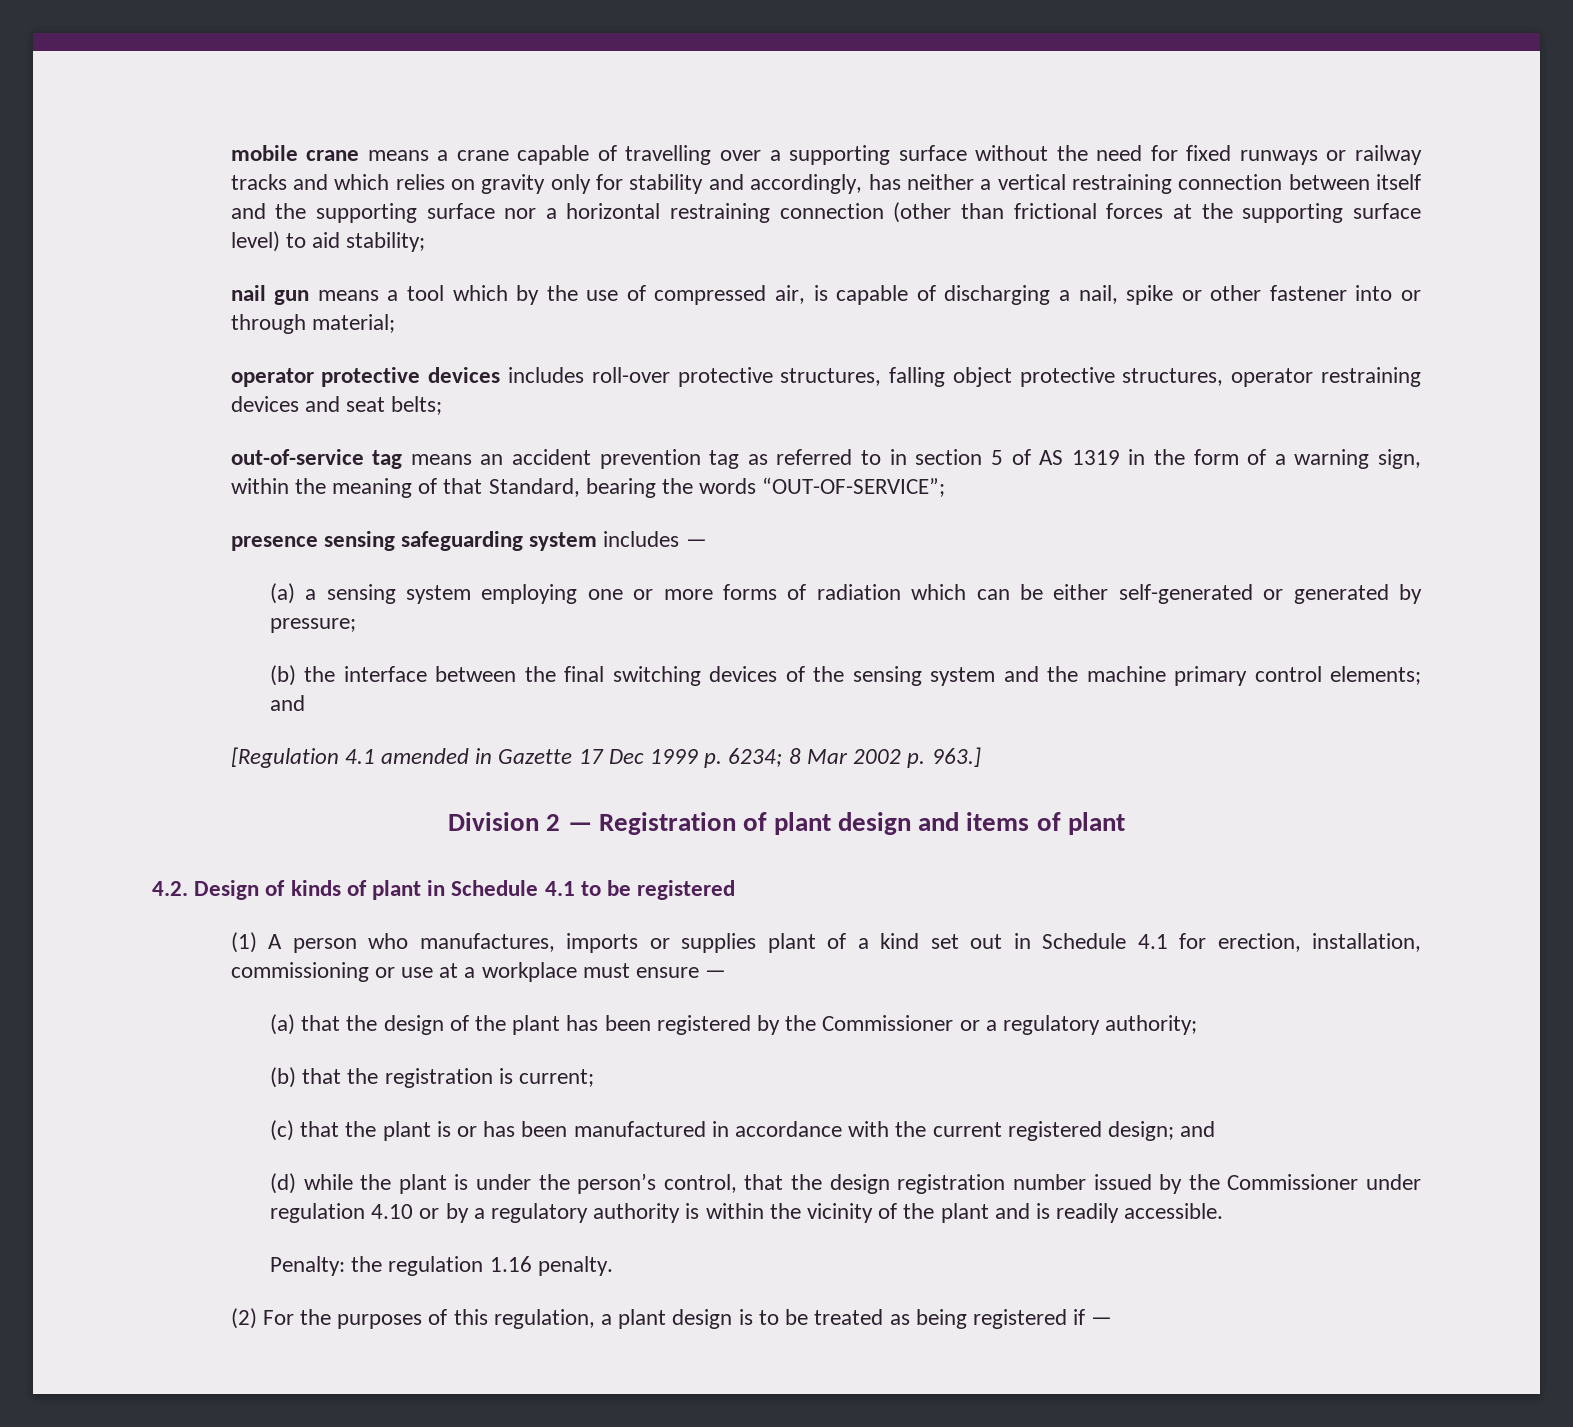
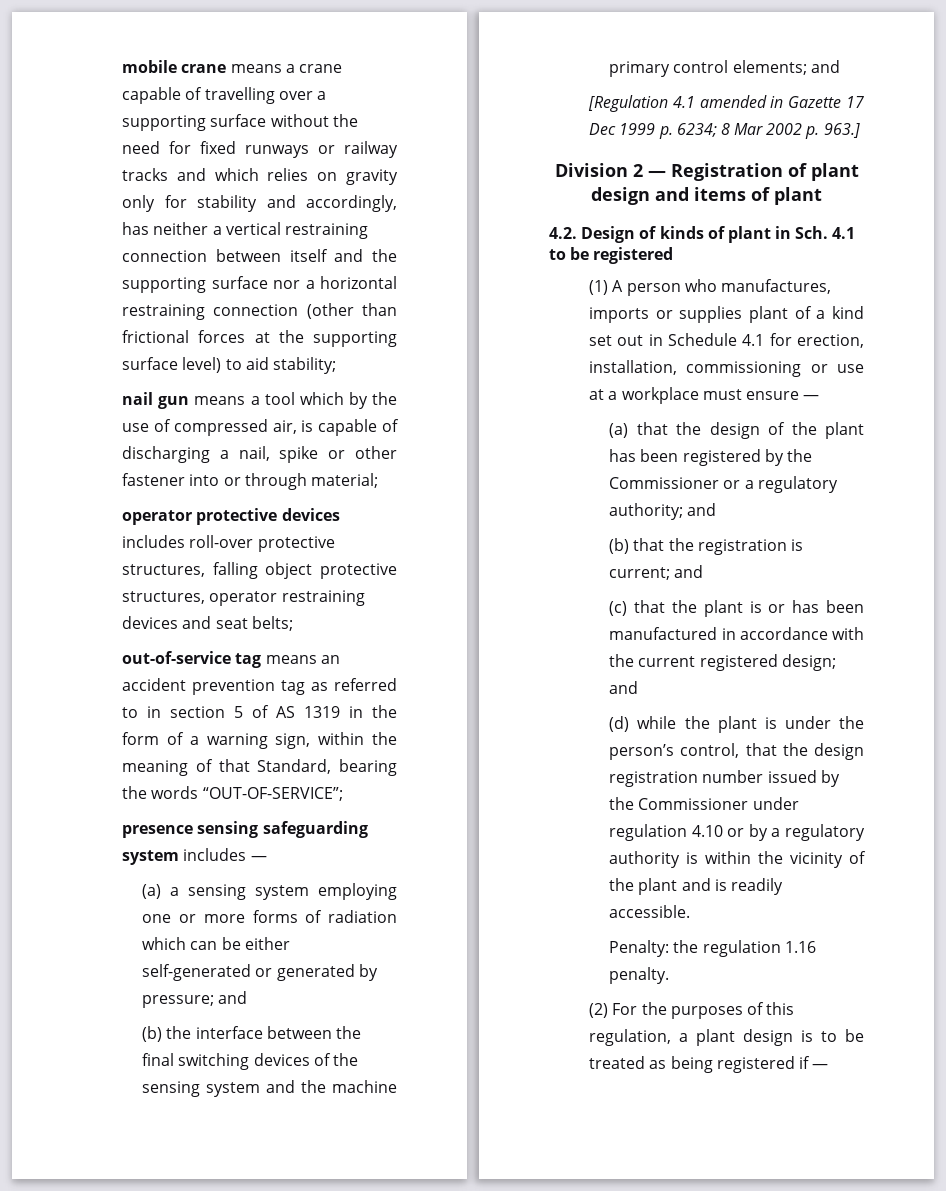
- (a) a sensing system employing one or more forms of radiation which can be either self-generated or generated by pressure;
+ (a) a sensing system employing one or more forms of radiation which can be either self-generated or generated by pressure; and
- 4.2. Design of kinds of plant in Schedule 4.1 to be registered
+ 4.2. Design of kinds of plant in Sch. 4.1 to be registered
- (a) that the design of the plant has been registered by the Commissioner or a regulatory authority;
+ (a) that the design of the plant has been registered by the Commissioner or a regulatory authority; and
- (b) that the registration is current;
+ (b) that the registration is current; and

